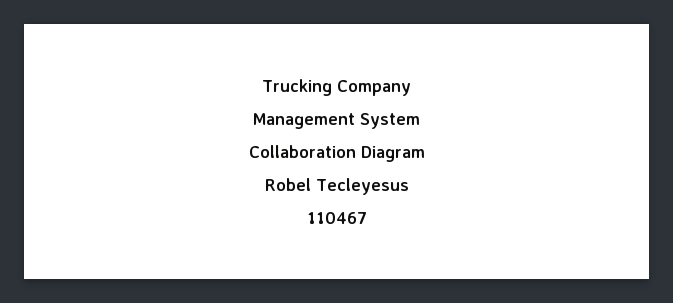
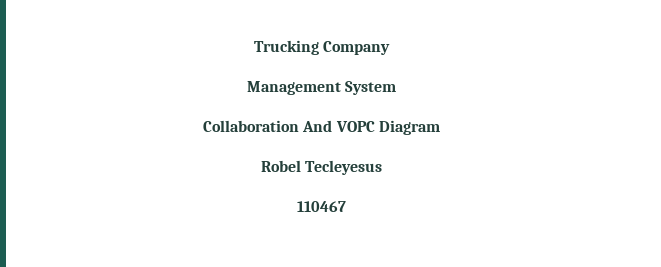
- Collaboration Diagram
+ Collaboration And VOPC Diagram

